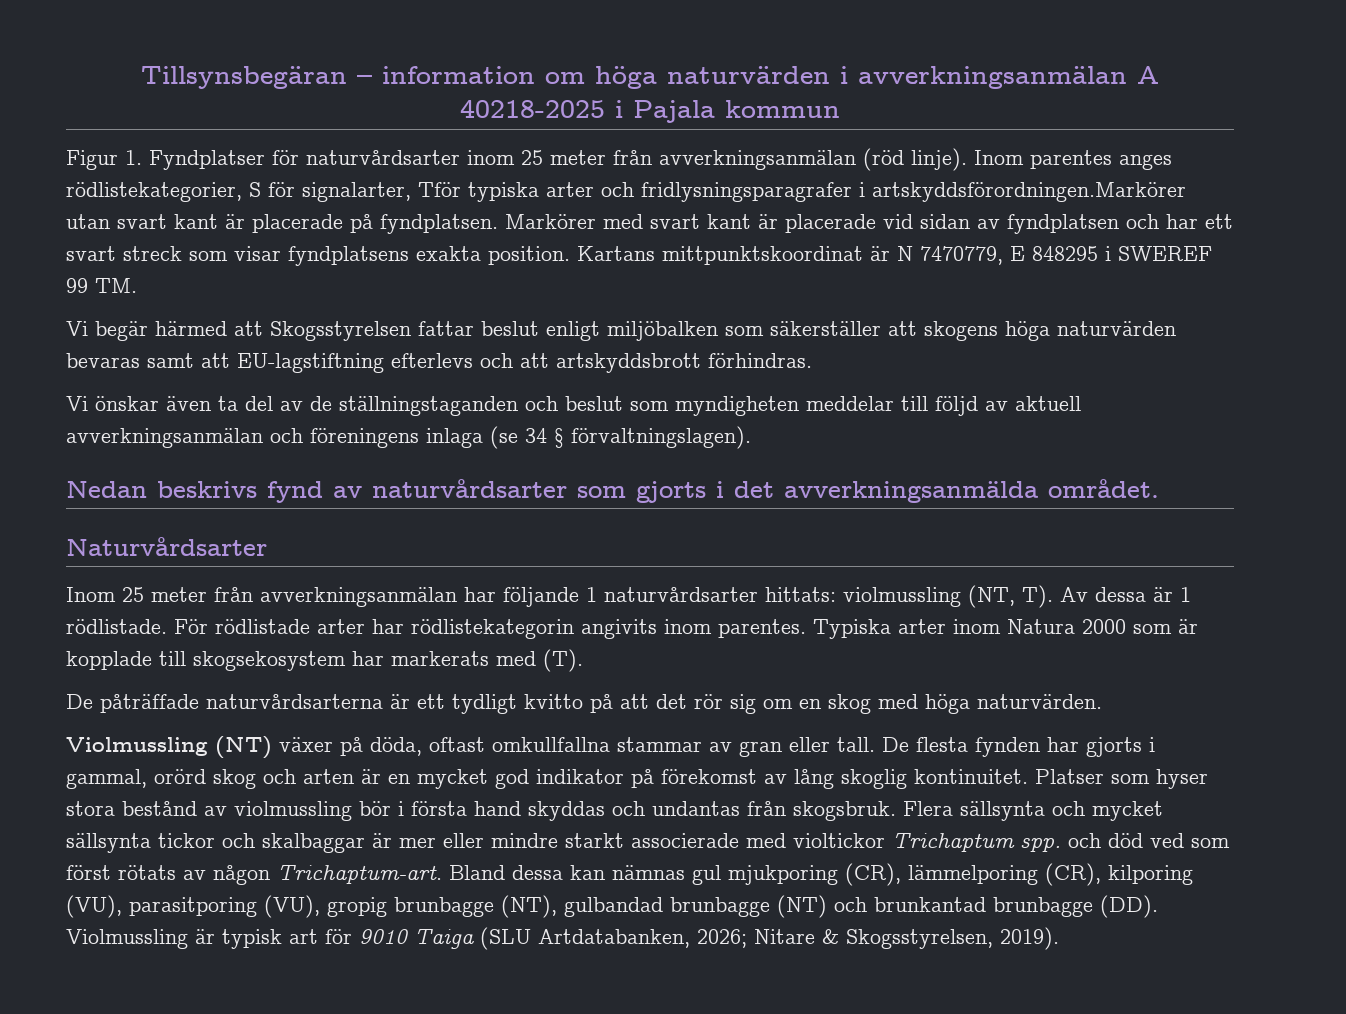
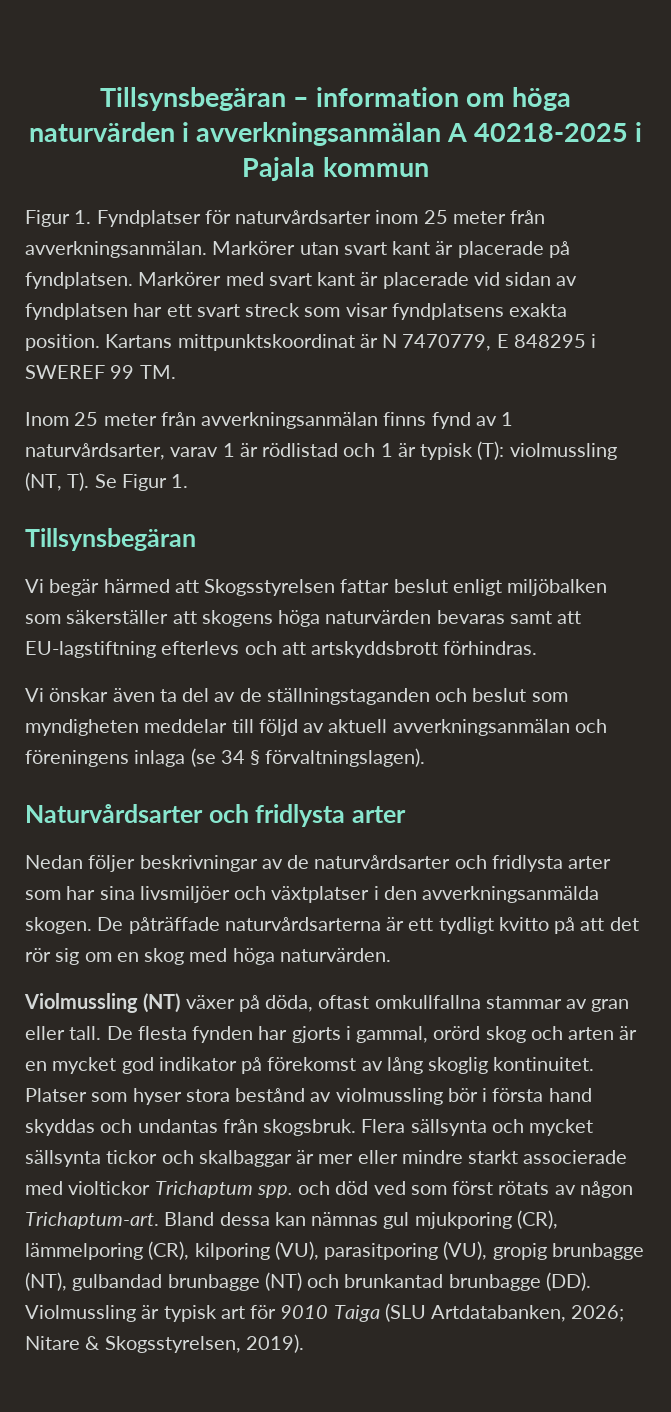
- Figur 1. Fyndplatser för naturvårdsarter inom 25 meter från avverkningsanmälan (röd linje). Inom parentes anges rödlistekategorier, S för signalarter, Tför typiska arter och fridlysningsparagrafer i artskyddsförordningen.Markörer utan svart kant är placerade på fyndplatsen.
+ Figur 1. Fyndplatser för naturvårdsarter inom 25 meter från avverkningsanmälan. Markörer utan svart kant är placerade på fyndplatsen.
- Markörer med svart kant är placerade vid sidan av fyndplatsen och har ett svart streck som visar fyndplatsens exakta position.
+ Markörer med svart kant är placerade vid sidan av fyndplatsen har ett svart streck som visar fyndplatsens exakta position.
+ Inom 25 meter från avverkningsanmälan finns fynd av 1 naturvårdsarter, varav 1 är rödlistad och 1 är typisk (T): violmussling (NT, T). Se Figur 1.
+ Tillsynsbegäran
- Nedan beskrivs fynd av naturvårdsarter som gjorts i det avverkningsanmälda området.
- Naturvårdsarter
- Inom 25 meter från avverkningsanmälan har följande 1 naturvårdsarter hittats: violmussling (NT, T). Av dessa är 1 rödlistade. För rödlistade arter har rödlistekategorin angivits inom parentes. Typiska arter inom Natura 2000 som är kopplade till skogsekosystem har markerats med (T).
- De påträffade naturvårdsarterna är ett tydligt kvitto på att det rör sig om en skog med höga naturvärden.
+ Naturvårdsarter och fridlysta arter
+ Nedan följer beskrivningar av de naturvårdsarter och fridlysta arter som har sina livsmiljöer och växtplatser i den avverkningsanmälda skogen. De påträffade naturvårdsarterna är ett tydligt kvitto på att det rör sig om en skog med höga naturvärden.

